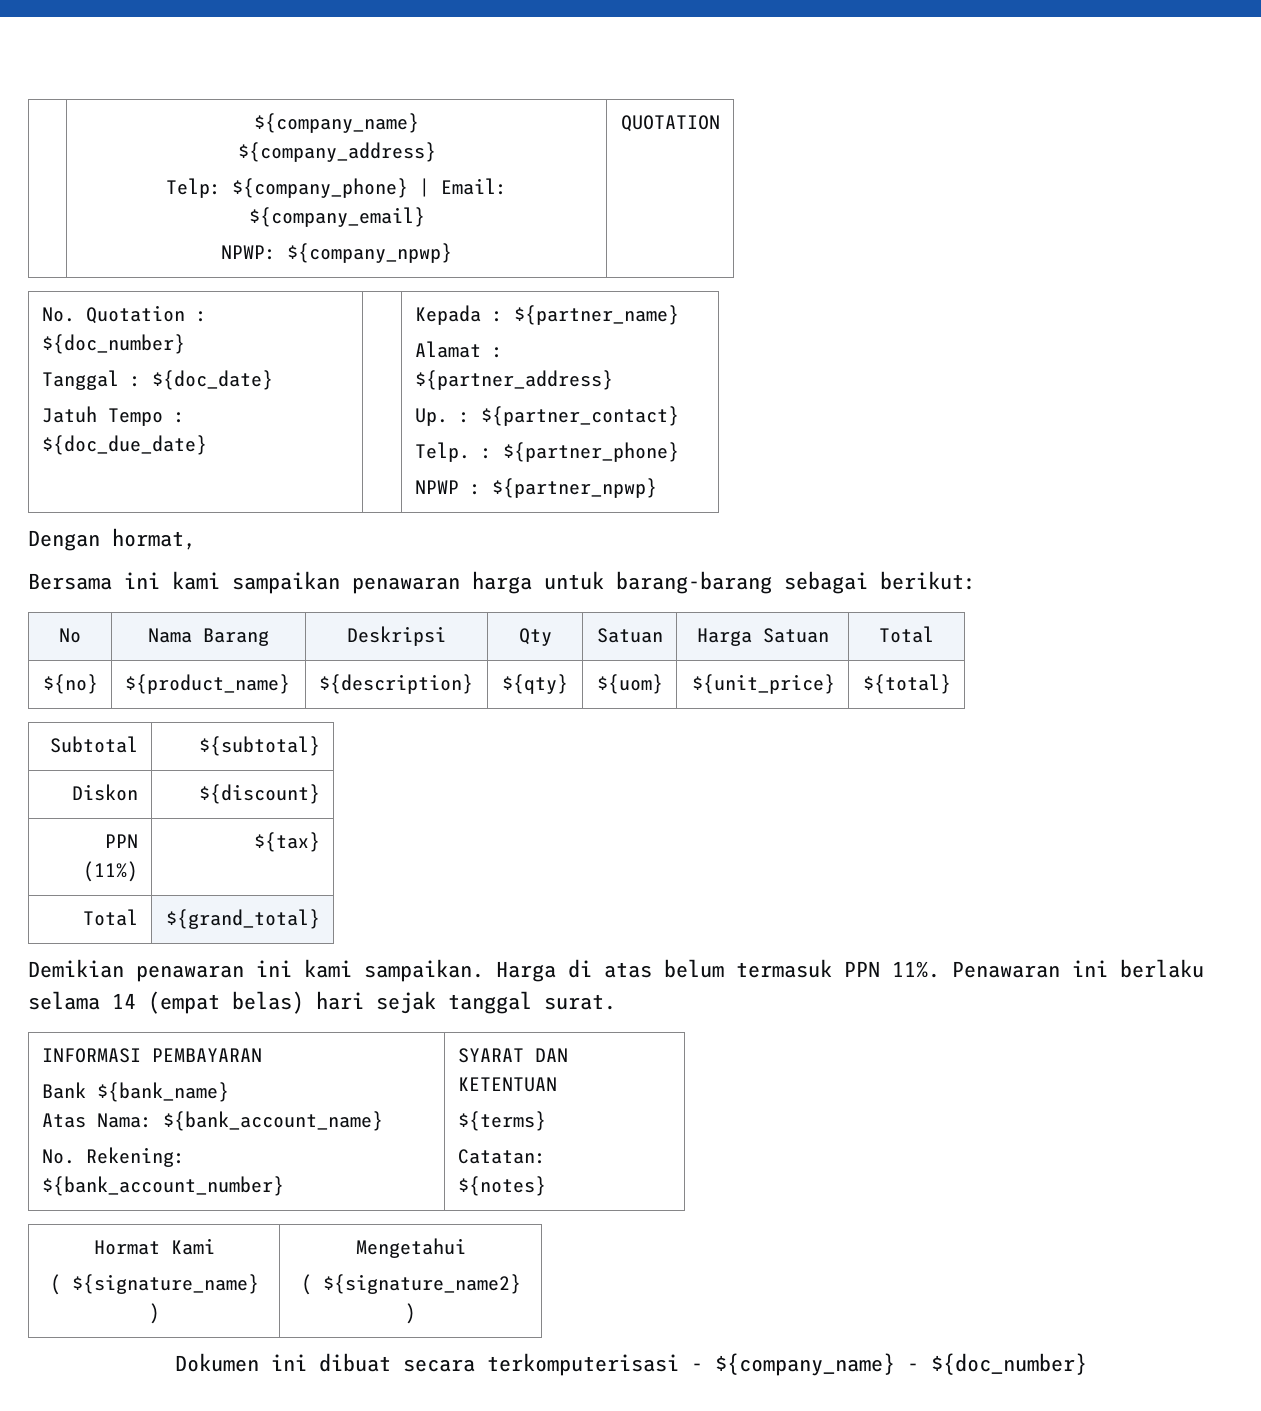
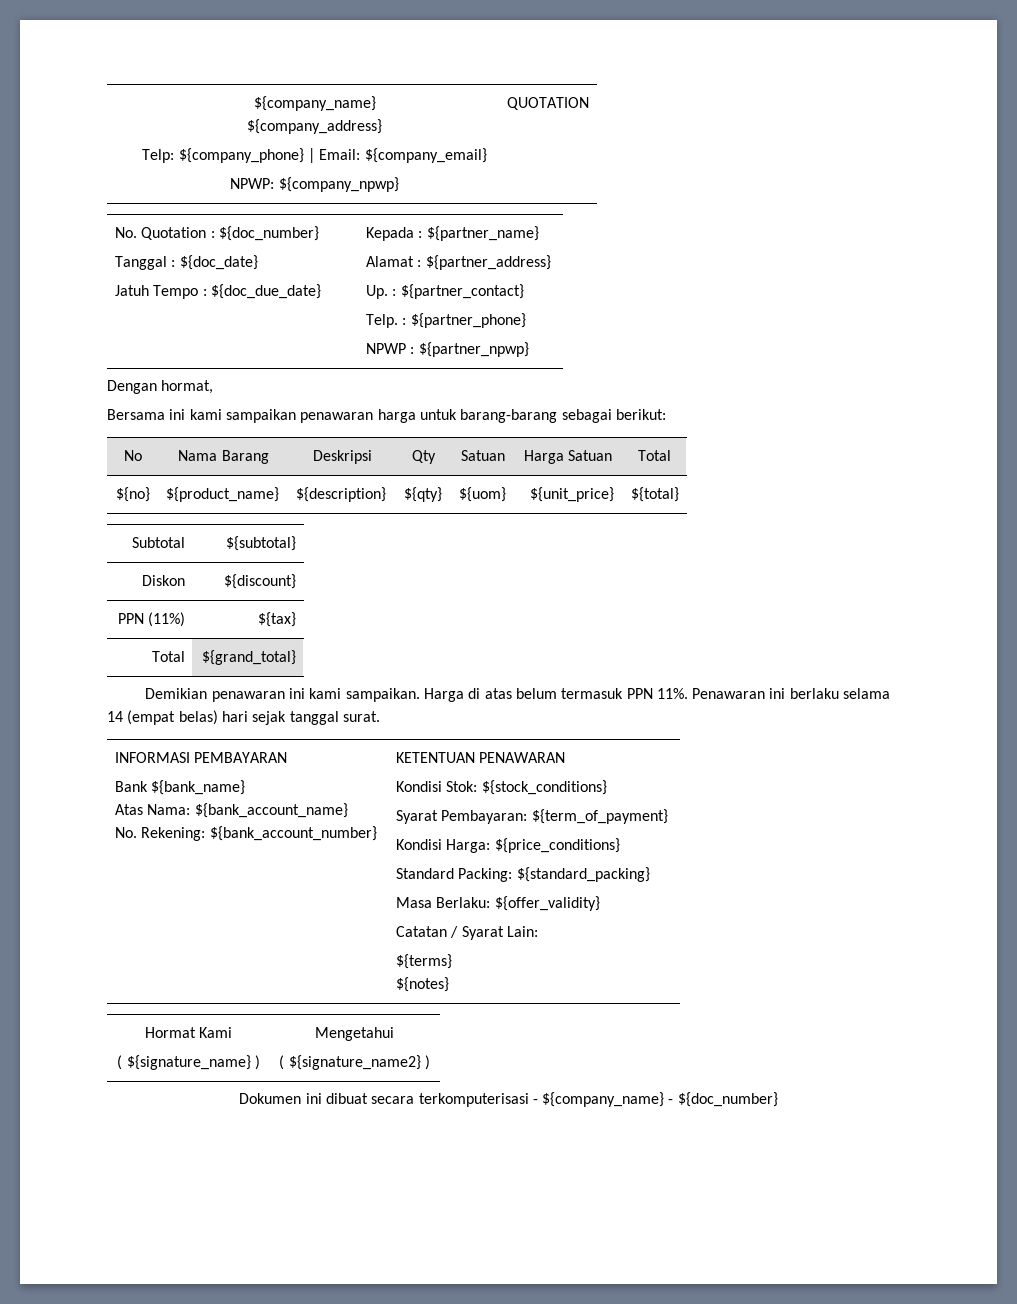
  INFORMASI PEMBAYARAN
  Bank ${bank_name}
  Atas Nama: ${bank_account_name}
- No. Rekening: ${bank_account_number} | SYARAT DAN KETENTUAN
+ No. Rekening: ${bank_account_number} | KETENTUAN PENAWARAN
+ Kondisi Stok: ${stock_conditions}
+ Syarat Pembayaran: ${term_of_payment}
+ Kondisi Harga: ${price_conditions}
+ Standard Packing: ${standard_packing}
+ Masa Berlaku: ${offer_validity}
+ Catatan / Syarat Lain:
  ${terms}
- Catatan:

